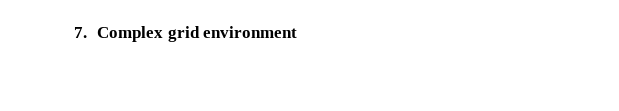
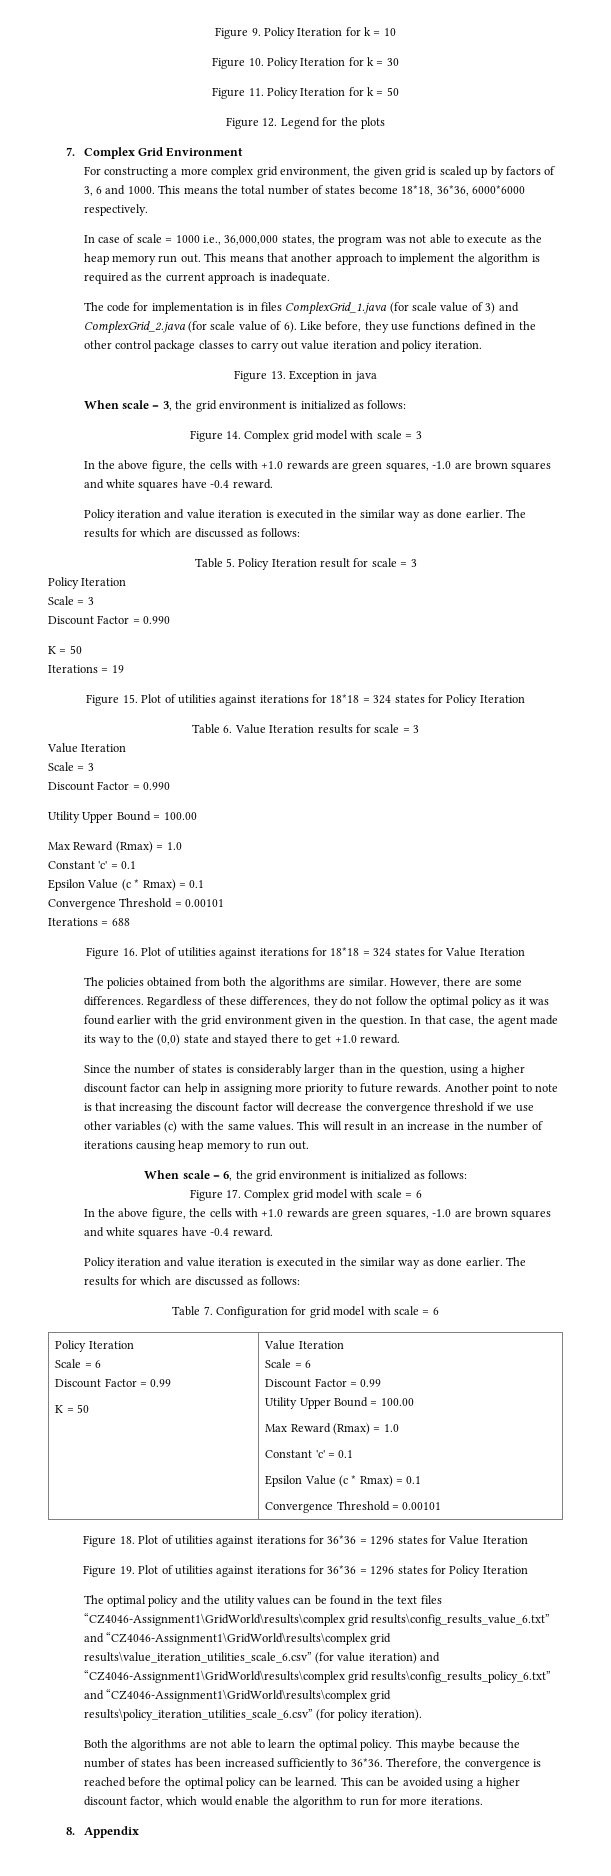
- 7. Complex grid environment
+ Figure 9. Policy Iteration for k = 10
+ Figure 10. Policy Iteration for k = 30
+ Figure 11. Policy Iteration for k = 50
+ Figure 12. Legend for the plots
+ 7. Complex Grid Environment
+ For constructing a more complex grid environment, the given grid is scaled up by factors of 3, 6 and 1000. This means the total number of states become 18*18, 36*36, 6000*6000 respectively.
+ In case of scale = 1000 i.e., 36,000,000 states, the program was not able to execute as the heap memory run out. This means that another approach to implement the algorithm is required as the current approach is inadequate.
+ The code for implementation is in files ComplexGrid_1.java (for scale value of 3) and ComplexGrid_2.java (for scale value of 6). Like before, they use functions defined in the other control package classes to carry out value iteration and policy iteration.
+ Figure 13. Exception in java
+ When scale = 3, the grid environment is initialized as follows:
+ Figure 14. Complex grid model with scale = 3
+ In the above figure, the cells with +1.0 rewards are green squares, -1.0 are brown squares and white squares have -0.4 reward.
+ Policy iteration and value iteration is executed in the similar way as done earlier. The results for which are discussed as follows:
+ Table 5. Policy Iteration result for scale = 3
+ Policy Iteration
+ Scale = 3
+ Discount Factor = 0.990
+ K = 50
+ Iterations = 19
+ Figure 15. Plot of utilities against iterations for 18*18 = 324 states for Policy Iteration
+ Table 6. Value Iteration results for scale = 3
+ Value Iteration
+ Scale = 3
+ Discount Factor = 0.990
+ Utility Upper Bound = 100.00
+ Max Reward (Rmax) = 1.0
+ Constant 'c' = 0.1
+ Epsilon Value (c * Rmax) = 0.1
+ Convergence Threshold = 0.00101
+ Iterations = 688
+ Figure 16. Plot of utilities against iterations for 18*18 = 324 states for Value Iteration
+ The policies obtained from both the algorithms are similar. However, there are some differences. Regardless of these differences, they do not follow the optimal policy as it was found earlier with the grid environment given in the question. In that case, the agent made its way to the (0,0) state and stayed there to get +1.0 reward.
+ Since the number of states is considerably larger than in the question, using a higher discount factor can help in assigning more priority to future rewards. Another point to note is that increasing the discount factor will decrease the convergence threshold if we use other variables (c) with the same values. This will result in an increase in the number of iterations causing heap memory to run out.
+ When scale = 6, the grid environment is initialized as follows:
+ Figure 17. Complex grid model with scale = 6
+ In the above figure, the cells with +1.0 rewards are green squares, -1.0 are brown squares and white squares have -0.4 reward.
+ Policy iteration and value iteration is executed in the similar way as done earlier. The results for which are discussed as follows:
+ Table 7. Configuration for grid model with scale = 6
+ Policy Iteration
+ Scale = 6
+ Discount Factor = 0.99
+ K = 50 | Value Iteration
+ Scale = 6
+ Discount Factor = 0.99
+ Utility Upper Bound = 100.00
+ Max Reward (Rmax) = 1.0
+ Constant 'c' = 0.1
+ Epsilon Value (c * Rmax) = 0.1
+ Convergence Threshold = 0.00101
+ Figure 18. Plot of utilities against iterations for 36*36 = 1296 states for Value Iteration
+ Figure 19. Plot of utilities against iterations for 36*36 = 1296 states for Policy Iteration
+ The optimal policy and the utility values can be found in the text files “CZ4046-Assignment1\GridWorld\results\complex grid results\config_results_value_6.txt” and “CZ4046-Assignment1\GridWorld\results\complex grid results\value_iteration_utilities_scale_6.csv” (for value iteration) and “CZ4046-Assignment1\GridWorld\results\complex grid results\config_results_policy_6.txt” and “CZ4046-Assignment1\GridWorld\results\complex grid results\policy_iteration_utilities_scale_6.csv” (for policy iteration).
+ Both the algorithms are not able to learn the optimal policy. This maybe because the number of states has been increased sufficiently to 36*36. Therefore, the convergence is reached before the optimal policy can be learned. This can be avoided using a higher discount factor, which would enable the algorithm to run for more iterations.
+ 8. Appendix

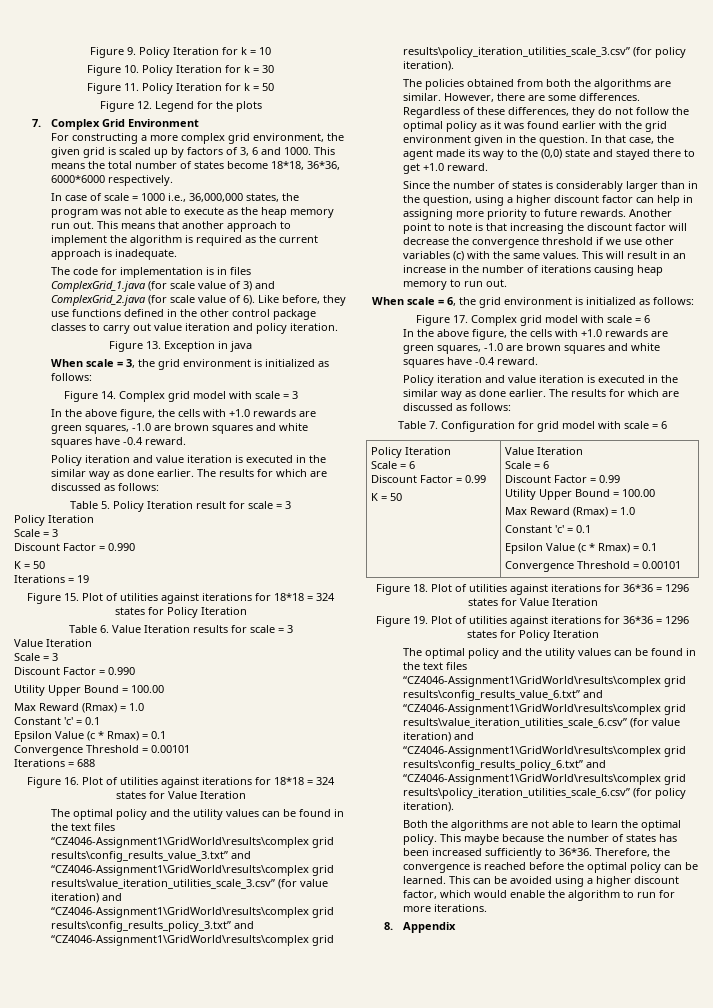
+ The optimal policy and the utility values can be found in the text files “CZ4046-Assignment1\GridWorld\results\complex grid results\config_results_value_3.txt” and “CZ4046-Assignment1\GridWorld\results\complex grid results\value_iteration_utilities_scale_3.csv” (for value iteration) and “CZ4046-Assignment1\GridWorld\results\complex grid results\config_results_policy_3.txt” and “CZ4046-Assignment1\GridWorld\results\complex grid results\policy_iteration_utilities_scale_3.csv” (for policy iteration).

